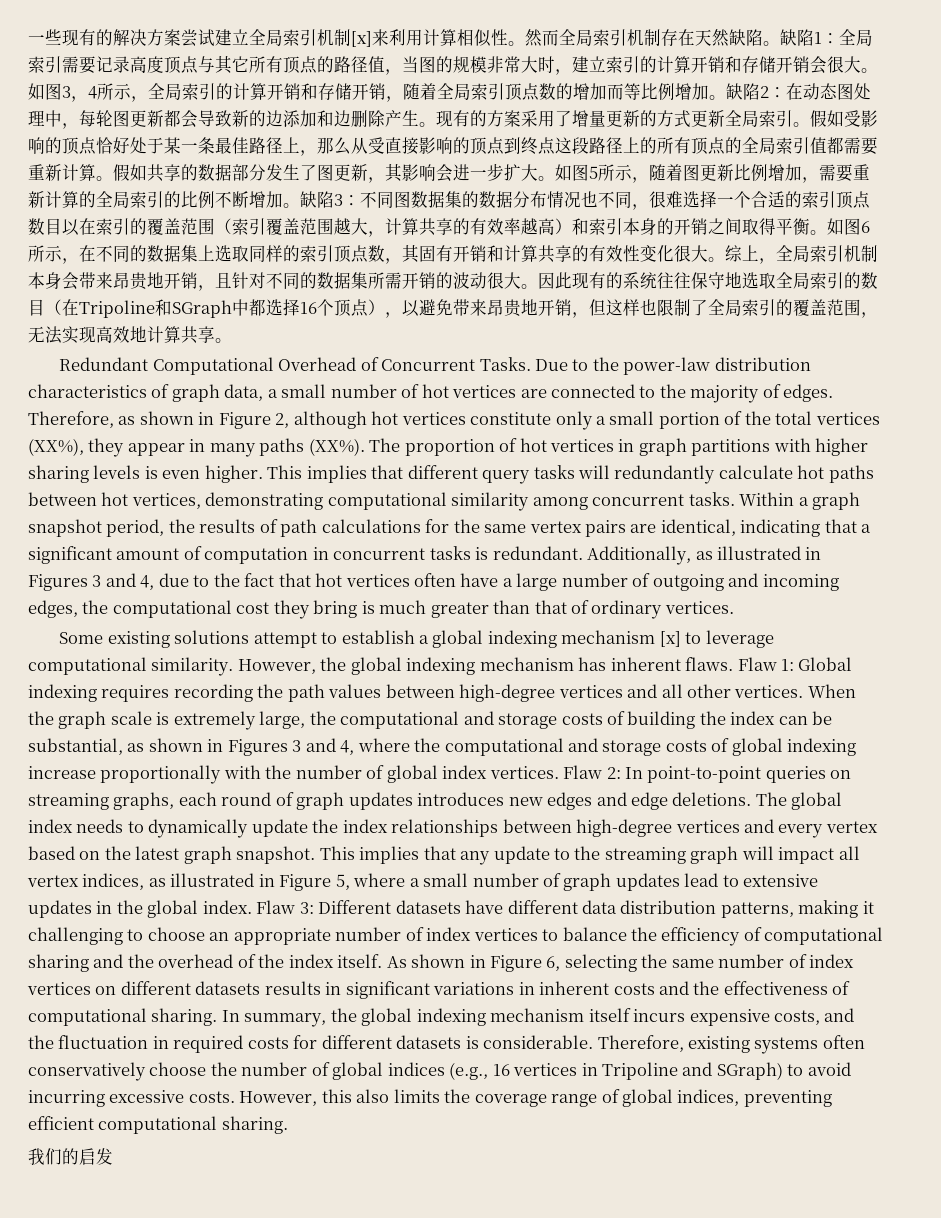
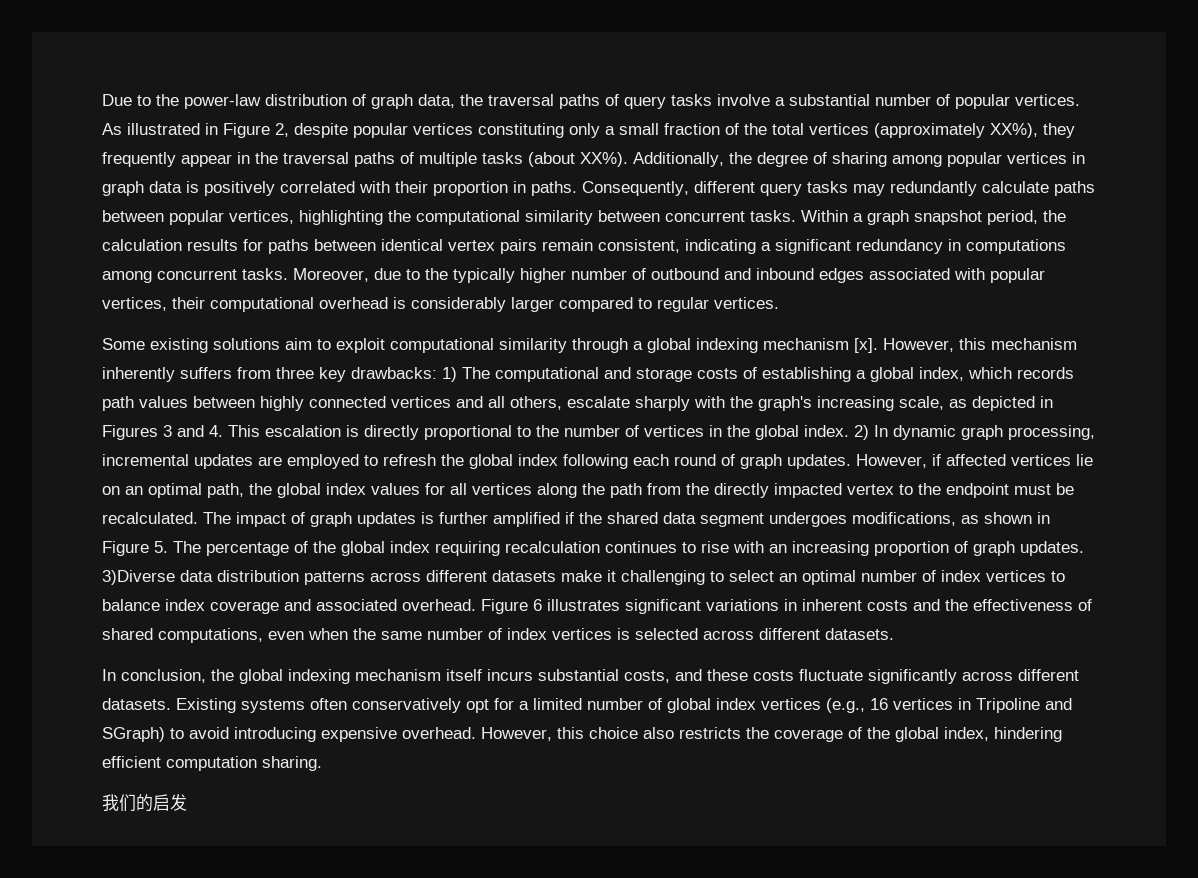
- 一些现有的解决方案尝试建立全局索引机制[x]来利用计算相似性。然而全局索引机制存在天然缺陷。缺陷1：全局索引需要记录高度顶点与其它所有顶点的路径值，当图的规模非常大时，建立索引的计算开销和存储开销会很大。如图3，4所示，全局索引的计算开销和存储开销，随着全局索引顶点数的增加而等比例增加。缺陷2：在动态图处理中，每轮图更新都会导致新的边添加和边删除产生。现有的方案采用了增量更新的方式更新全局索引。假如受影响的顶点恰好处于某一条最佳路径上，那么从受直接影响的顶点到终点这段路径上的所有顶点的全局索引值都需要重新计算。假如共享的数据部分发生了图更新，其影响会进一步扩大。如图5所示，随着图更新比例增加，需要重新计算的全局索引的比例不断增加。缺陷3：不同图数据集的数据分布情况也不同，很难选择一个合适的索引顶点数目以在索引的覆盖范围（索引覆盖范围越大，计算共享的有效率越高）和索引本身的开销之间取得平衡。如图6所示，在不同的数据集上选取同样的索引顶点数，其固有开销和计算共享的有效性变化很大。综上，全局索引机制本身会带来昂贵地开销，且针对不同的数据集所需开销的波动很大。因此现有的系统往往保守地选取全局索引的数目（在Tripoline和SGraph中都选择16个顶点），以避免带来昂贵地开销，但这样也限制了全局索引的覆盖范围，无法实现高效地计算共享。
- Redundant Computational Overhead of Concurrent Tasks. Due to the power-law distribution characteristics of graph data, a small number of hot vertices are connected to the majority of edges. Therefore, as shown in Figure 2, although hot vertices constitute only a small portion of the total vertices (XX%), they appear in many paths (XX%). The proportion of hot vertices in graph partitions with higher sharing levels is even higher. This implies that different query tasks will redundantly calculate hot paths between hot vertices, demonstrating computational similarity among concurrent tasks.
+ Due to the power-law distribution of graph data, the traversal paths of query tasks involve a substantial number of popular vertices. As illustrated in Figure 2, despite popular vertices constituting only a small fraction of the total vertices (approximately XX%), they frequently appear in the traversal paths of multiple tasks (about XX%). Additionally, the degree of sharing among popular vertices in graph data is positively correlated with their proportion in paths. Consequently, different query tasks may redundantly calculate paths between popular vertices, highlighting the computational similarity between concurrent tasks.
- Within a graph snapshot period, the results of path calculations for the same vertex pairs are identical, indicating that a significant amount of computation in concurrent tasks is redundant. Additionally, as illustrated in Figures 3 and 4, due to the fact that hot vertices often have a large number of outgoing and incoming edges, the computational cost they bring is much greater than that of ordinary vertices.
- Some existing solutions attempt to establish a global indexing mechanism [x] to leverage computational similarity. However, the global indexing mechanism has inherent flaws. Flaw 1: Global indexing requires recording the path values between high-degree vertices and all other vertices. When the graph scale is extremely large, the computational and storage costs of building the index can be substantial, as shown in Figures 3 and 4, where the computational and storage costs of global indexing increase proportionally with the number of global index vertices. Flaw 2: In point-to-point queries on streaming graphs, each round of graph updates introduces new edges and edge deletions. The global index needs to dynamically update the index relationships between high-degree vertices and every vertex based on the latest graph snapshot. This implies that any update to the streaming graph will impact all vertex indices, as illustrated in Figure 5, where a small number of graph updates lead to extensive updates in the global index. Flaw 3: Different datasets have different data distribution patterns, making it challenging to choose an appropriate number of index vertices to balance the efficiency of computational sharing and the overhead of the index itself. As shown in Figure 6, selecting the same number of index vertices on different datasets results in significant variations in inherent costs and the effectiveness of computational sharing. In summary, the global indexing mechanism itself incurs expensive costs, and the fluctuation in required costs for different datasets is considerable. Therefore, existing systems often conservatively choose the number of global indices (e.g., 16 vertices in Tripoline and SGraph) to avoid incurring excessive costs. However, this also limits the coverage range of global indices, preventing efficient computational sharing.
+ Within a graph snapshot period, the calculation results for paths between identical vertex pairs remain consistent, indicating a significant redundancy in computations among concurrent tasks. Moreover, due to the typically higher number of outbound and inbound edges associated with popular vertices, their computational overhead is considerably larger compared to regular vertices.
+ Some existing solutions aim to exploit computational similarity through a global indexing mechanism [x]. However, this mechanism inherently suffers from three key drawbacks: 1) The computational and storage costs of establishing a global index, which records path values between highly connected vertices and all others, escalate sharply with the graph's increasing scale, as depicted in Figures 3 and 4. This escalation is directly proportional to the number of vertices in the global index. 2) In dynamic graph processing, incremental updates are employed to refresh the global index following each round of graph updates. However, if affected vertices lie on an optimal path, the global index values for all vertices along the path from the directly impacted vertex to the endpoint must be recalculated. The impact of graph updates is further amplified if the shared data segment undergoes modifications, as shown in Figure 5. The percentage of the global index requiring recalculation continues to rise with an increasing proportion of graph updates. 3)Diverse data distribution patterns across different datasets make it challenging to select an optimal number of index vertices to balance index coverage and associated overhead. Figure 6 illustrates significant variations in inherent costs and the effectiveness of shared computations, even when the same number of index vertices is selected across different datasets.
+ In conclusion, the global indexing mechanism itself incurs substantial costs, and these costs fluctuate significantly across different datasets. Existing systems often conservatively opt for a limited number of global index vertices (e.g., 16 vertices in Tripoline and SGraph) to avoid introducing expensive overhead. However, this choice also restricts the coverage of the global index, hindering efficient computation sharing.

